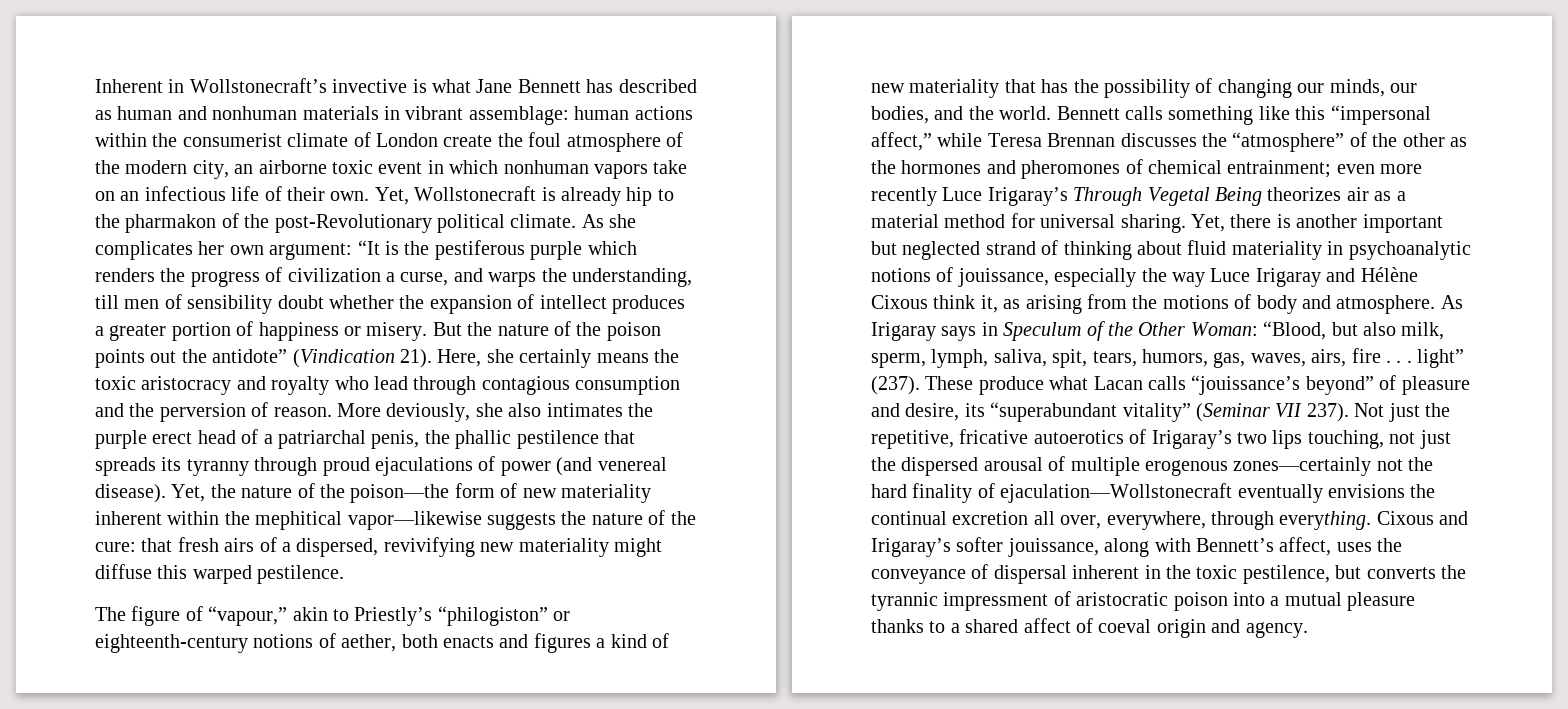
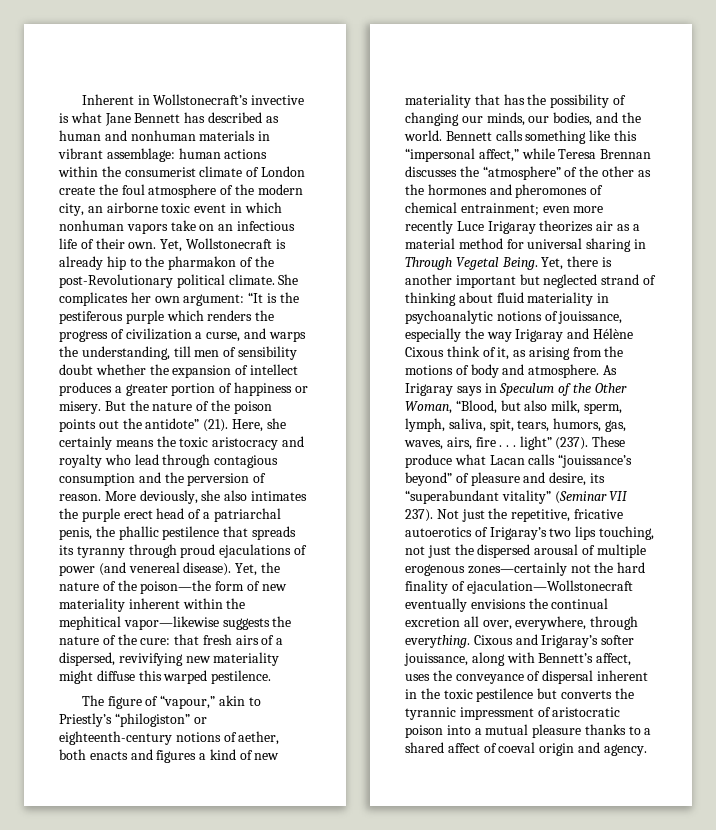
- As she complicates her own argument: “It is the pestiferous purple which renders the progress of civilization a curse, and warps the understanding, till men of sensibility doubt whether the expansion of intellect produces a greater portion of happiness or misery.
+ She complicates her own argument: “It is the pestiferous purple which renders the progress of civilization a curse, and warps the understanding, till men of sensibility doubt whether the expansion of intellect produces a greater portion of happiness or misery.
- But the nature of the poison points out the antidote” (Vindication 21).
+ But the nature of the poison points out the antidote” (21).
- Bennett calls something like this “impersonal affect,” while Teresa Brennan discusses the “atmosphere” of the other as the hormones and pheromones of chemical entrainment; even more recently Luce Irigaray’s Through Vegetal Being theorizes air as a material method for universal sharing.
+ Bennett calls something like this “impersonal affect,” while Teresa Brennan discusses the “atmosphere” of the other as the hormones and pheromones of chemical entrainment; even more recently Luce Irigaray theorizes air as a material method for universal sharing in Through Vegetal Being.
- Yet, there is another important but neglected strand of thinking about fluid materiality in psychoanalytic notions of jouissance, especially the way Luce Irigaray and Hélène Cixous think it, as arising from the motions of body and atmosphere.
+ Yet, there is another important but neglected strand of thinking about fluid materiality in psychoanalytic notions of jouissance, especially the way Irigaray and Hélène Cixous think of it, as arising from the motions of body and atmosphere.
- As Irigaray says in Speculum of the Other Woman: “Blood, but also milk, sperm, lymph, saliva, spit, tears, humors, gas, waves, airs, fire . . . light” (237).
+ As Irigaray says in Speculum of the Other Woman, “Blood, but also milk, sperm, lymph, saliva, spit, tears, humors, gas, waves, airs, fire . . . light” (237).
- Cixous and Irigaray’s softer jouissance, along with Bennett’s affect, uses the conveyance of dispersal inherent in the toxic pestilence, but converts the tyrannic impressment of aristocratic poison into a mutual pleasure thanks to a shared affect of coeval origin and agency.
+ Cixous and Irigaray’s softer jouissance, along with Bennett’s affect, uses the conveyance of dispersal inherent in the toxic pestilence but converts the tyrannic impressment of aristocratic poison into a mutual pleasure thanks to a shared affect of coeval origin and agency.

